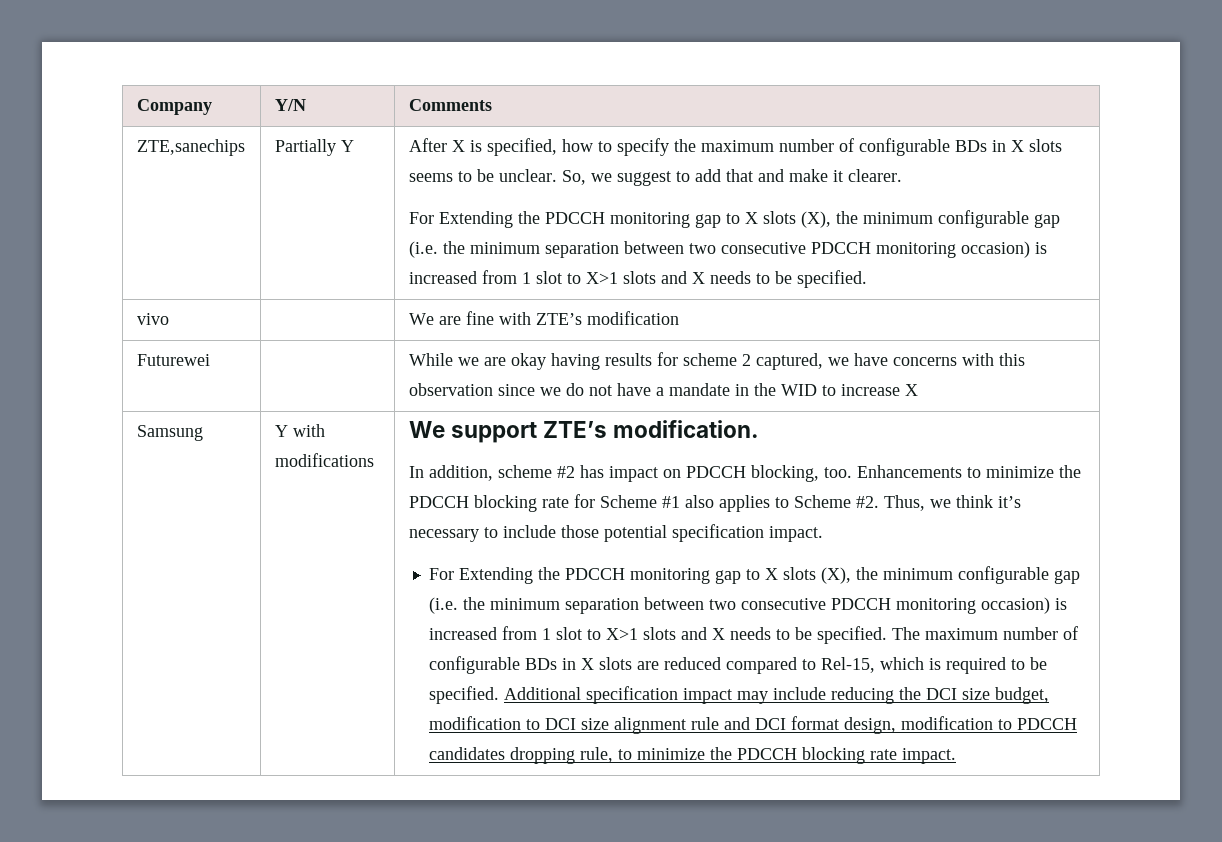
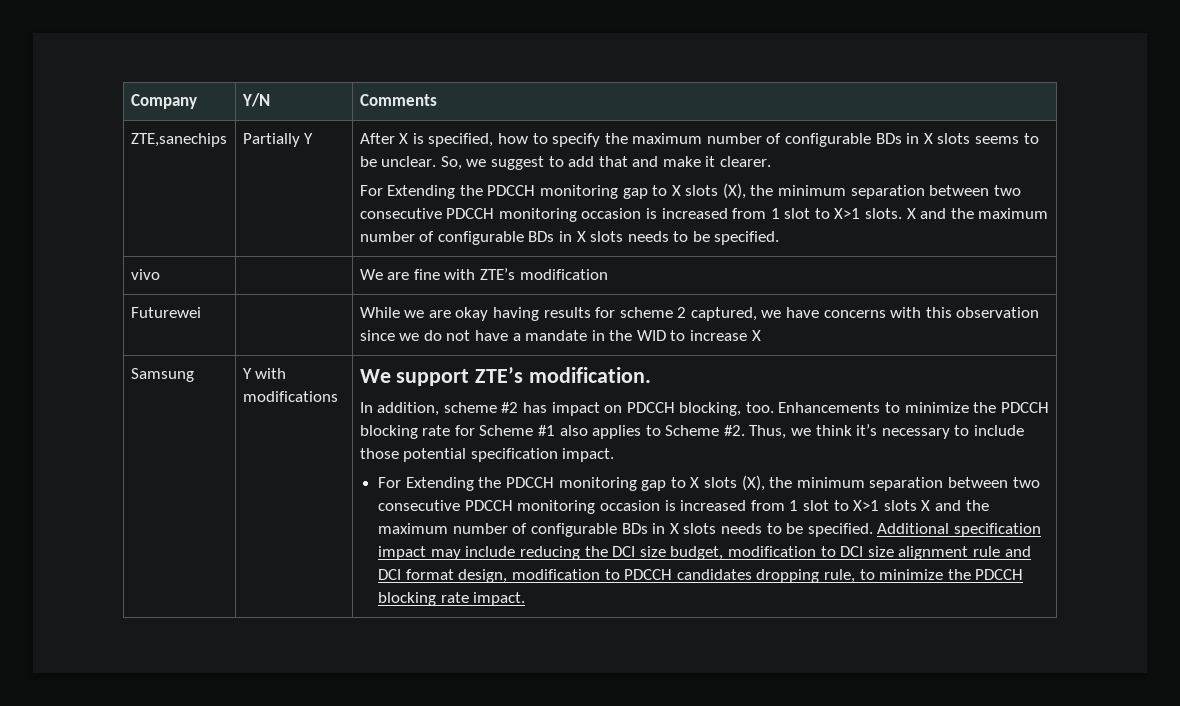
  So, we suggest to add that and make it clearer.
- For Extending the PDCCH monitoring gap to X slots (X), the minimum configurable gap (i.e. the minimum separation between two consecutive PDCCH monitoring occasion) is increased from 1 slot to X>1 slots and X needs to be specified.
+ For Extending the PDCCH monitoring gap to X slots (X), the minimum separation between two consecutive PDCCH monitoring occasion is increased from 1 slot to X>1 slots. X and the maximum number of configurable BDs in X slots needs to be specified.
- For Extending the PDCCH monitoring gap to X slots (X), the minimum configurable gap (i.e. the minimum separation between two consecutive PDCCH monitoring occasion) is increased from 1 slot to X>1 slots and X needs to be specified. The maximum number of configurable BDs in X slots are reduced compared to Rel-15, which is required to be specified.
+ For Extending the PDCCH monitoring gap to X slots (X), the minimum separation between two consecutive PDCCH monitoring occasion is increased from 1 slot to X>1 slots X and the maximum number of configurable BDs in X slots needs to be specified.

